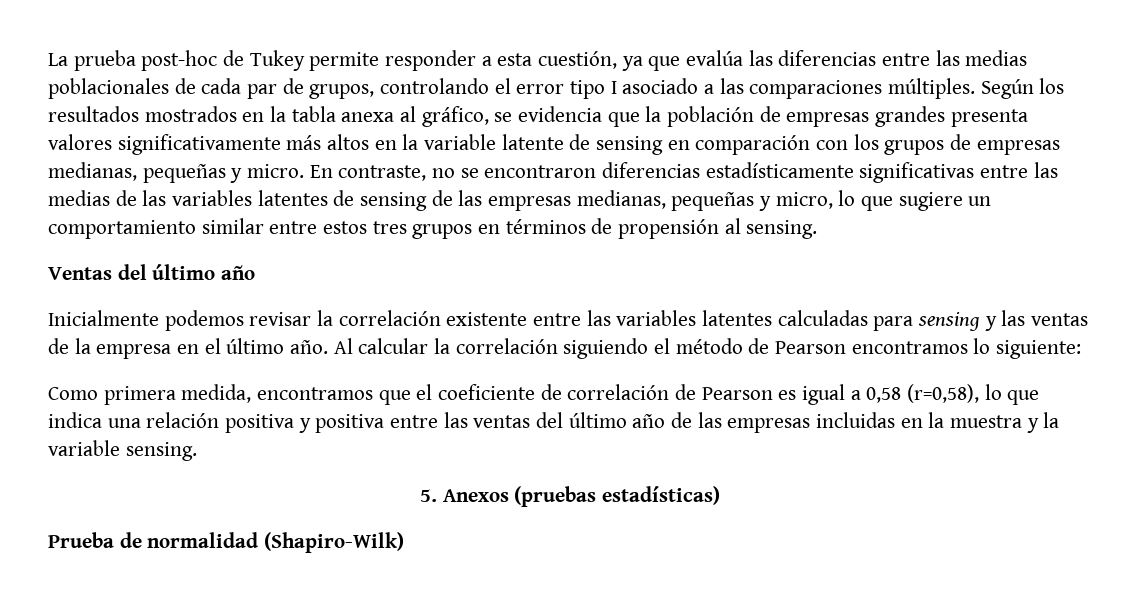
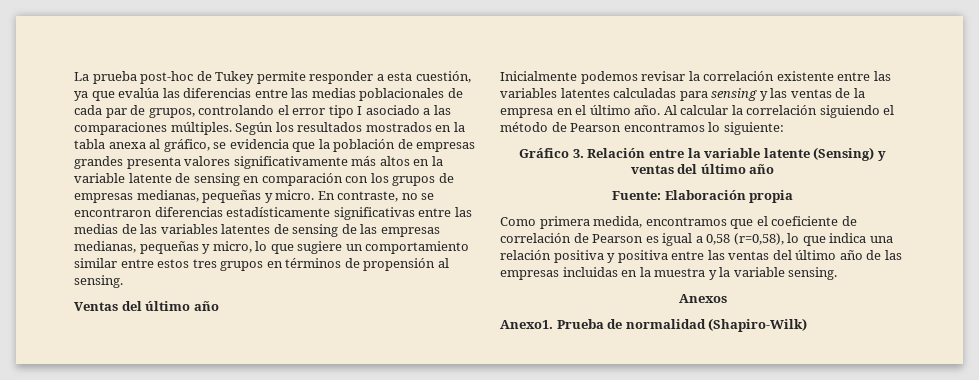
+ Gráfico 3. Relación entre la variable latente (Sensing) y ventas del último año
+ Fuente: Elaboración propia
- 5. Anexos (pruebas estadísticas)
- Prueba de normalidad (Shapiro-Wilk)
+ Anexos
+ Anexo1. Prueba de normalidad (Shapiro-Wilk)

